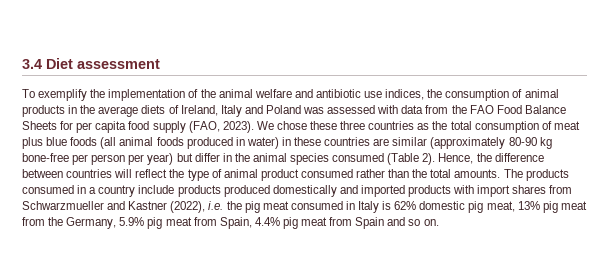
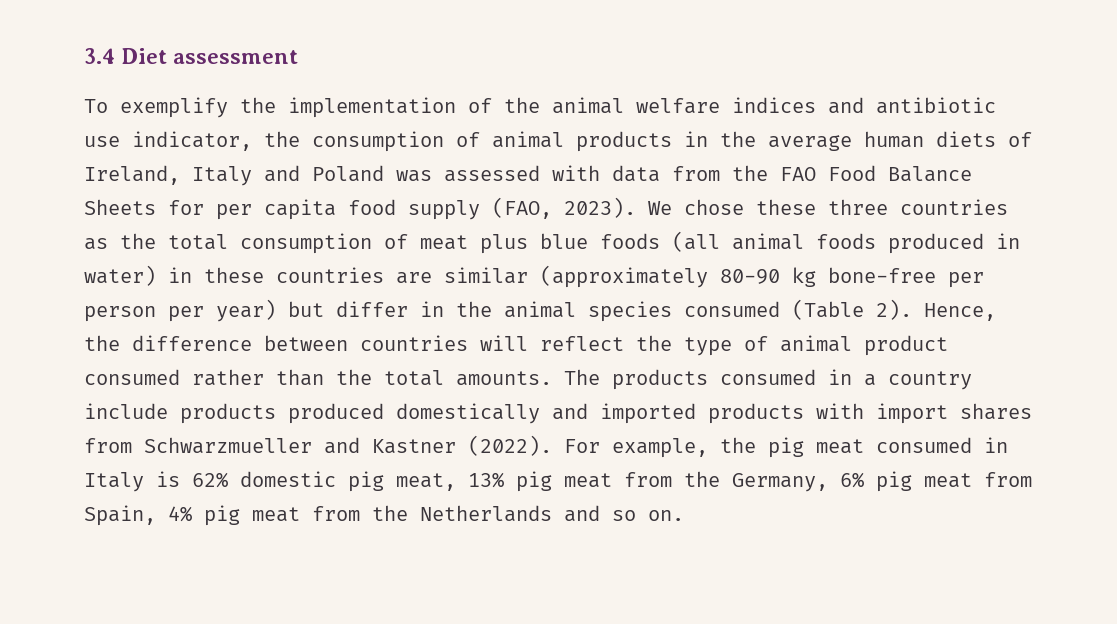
- To exemplify the implementation of the animal welfare and antibiotic use indices, the consumption of animal products in the average diets of Ireland, Italy and Poland was assessed with data from the FAO Food Balance Sheets for per capita food supply (FAO, 2023).
+ To exemplify the implementation of the animal welfare indices and antibiotic use indicator, the consumption of animal products in the average human diets of Ireland, Italy and Poland was assessed with data from the FAO Food Balance Sheets for per capita food supply (FAO, 2023).
- The products consumed in a country include products produced domestically and imported products with import shares from Schwarzmueller and Kastner (2022), i.e. the pig meat consumed in Italy is 62% domestic pig meat, 13% pig meat from the Germany, 5.9% pig meat from Spain, 4.4% pig meat from Spain and so on.
+ The products consumed in a country include products produced domestically and imported products with import shares from Schwarzmueller and Kastner (2022). For example, the pig meat consumed in Italy is 62% domestic pig meat, 13% pig meat from the Germany, 6% pig meat from Spain, 4% pig meat from the Netherlands and so on.

